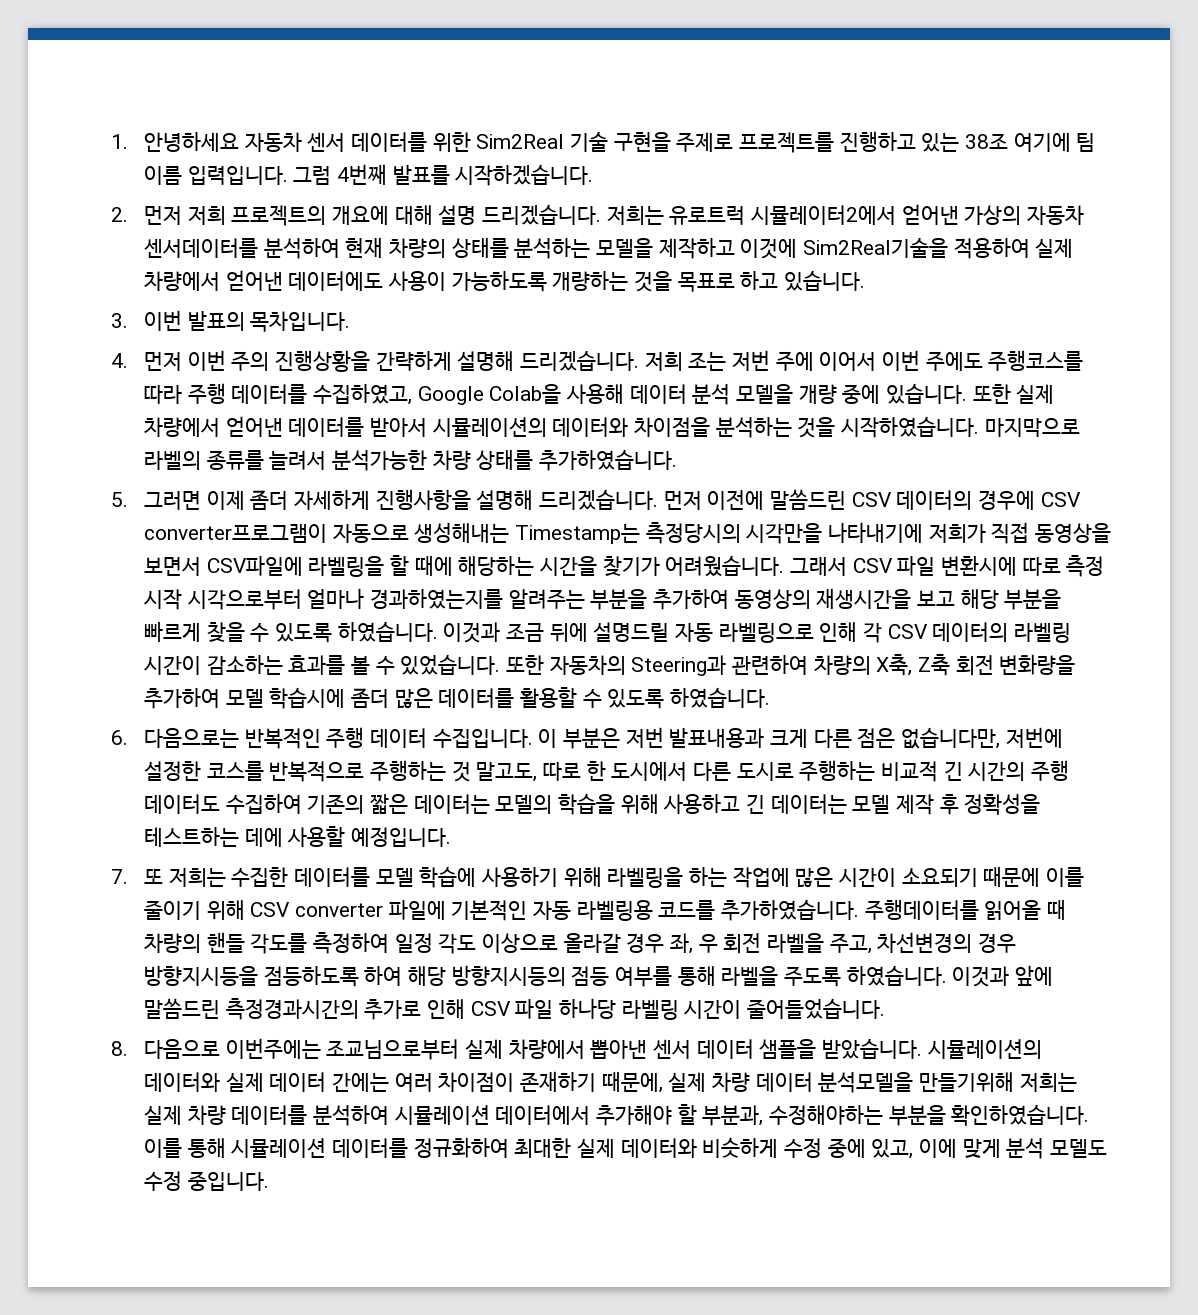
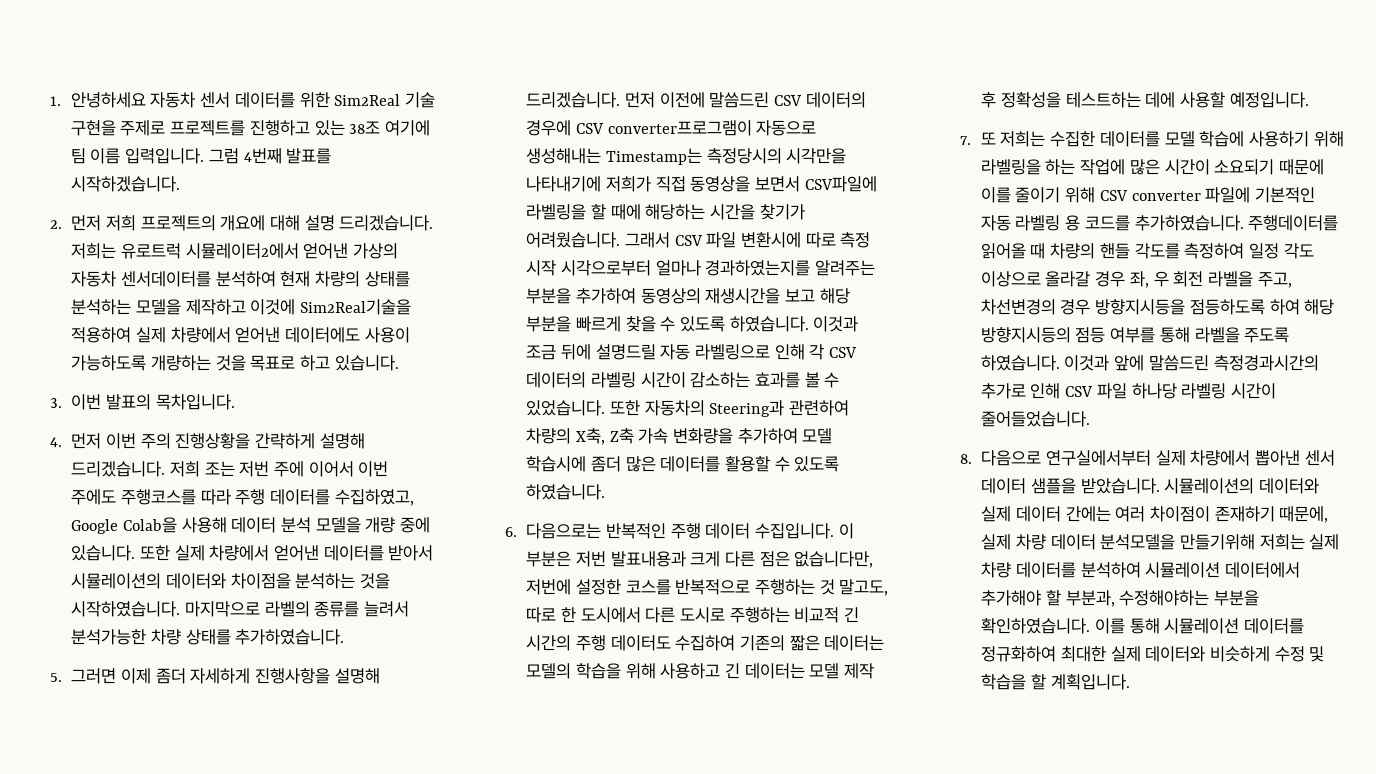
- 또한 자동차의 Steering과 관련하여 차량의 X축, Z축 회전 변화량을 추가하여 모델 학습시에 좀더 많은 데이터를 활용할 수 있도록 하였습니다.
+ 또한 자동차의 Steering과 관련하여 차량의 X축, Z축 가속 변화량을 추가하여 모델 학습시에 좀더 많은 데이터를 활용할 수 있도록 하였습니다.
- 7. 또 저희는 수집한 데이터를 모델 학습에 사용하기 위해 라벨링을 하는 작업에 많은 시간이 소요되기 때문에 이를 줄이기 위해 CSV converter 파일에 기본적인 자동 라벨링용 코드를 추가하였습니다.
+ 7. 또 저희는 수집한 데이터를 모델 학습에 사용하기 위해 라벨링을 하는 작업에 많은 시간이 소요되기 때문에 이를 줄이기 위해 CSV converter 파일에 기본적인 자동 라벨링 용 코드를 추가하였습니다.
- 8. 다음으로 이번주에는 조교님으로부터 실제 차량에서 뽑아낸 센서 데이터 샘플을 받았습니다.
+ 8. 다음으로 연구실에서부터 실제 차량에서 뽑아낸 센서 데이터 샘플을 받았습니다.
- 이를 통해 시뮬레이션 데이터를 정규화하여 최대한 실제 데이터와 비슷하게 수정 중에 있고, 이에 맞게 분석 모델도 수정 중입니다.
+ 이를 통해 시뮬레이션 데이터를 정규화하여 최대한 실제 데이터와 비슷하게 수정 및 학습을 할 계획입니다.

